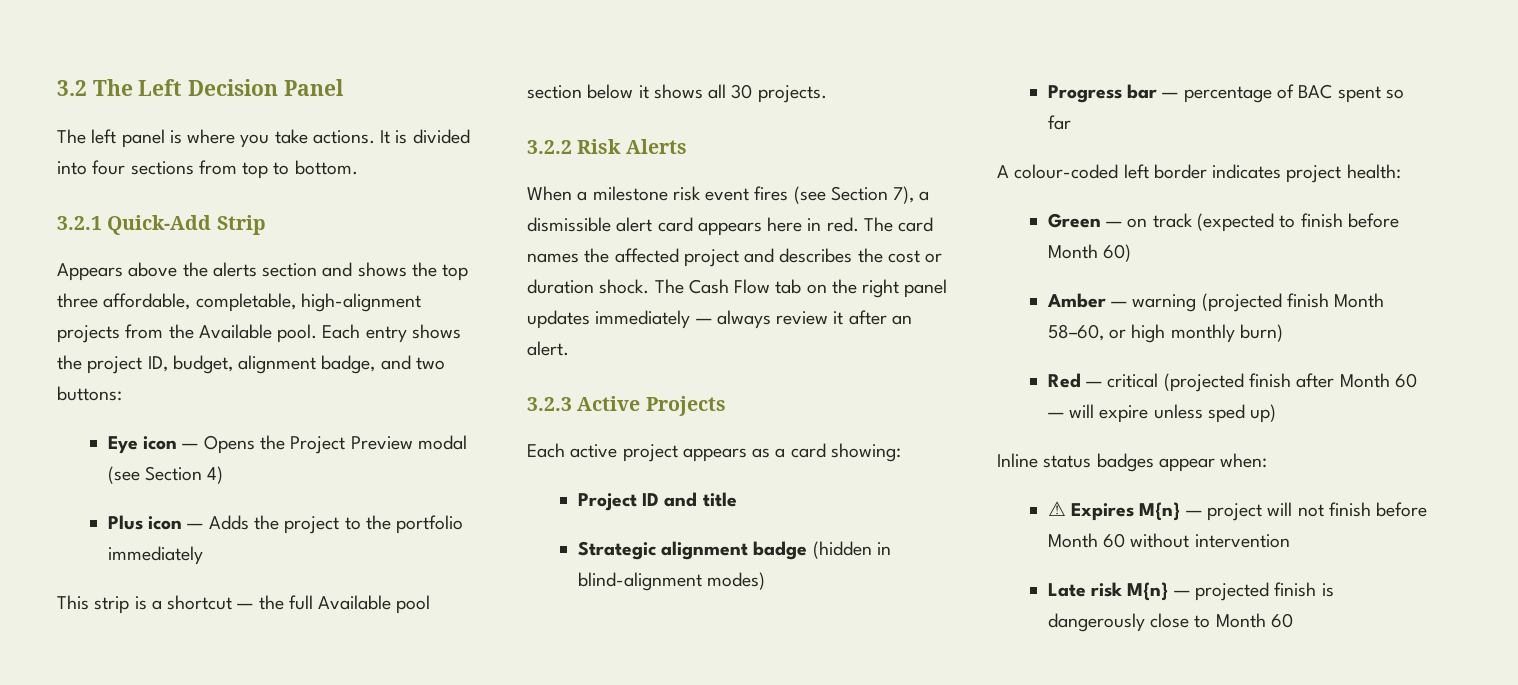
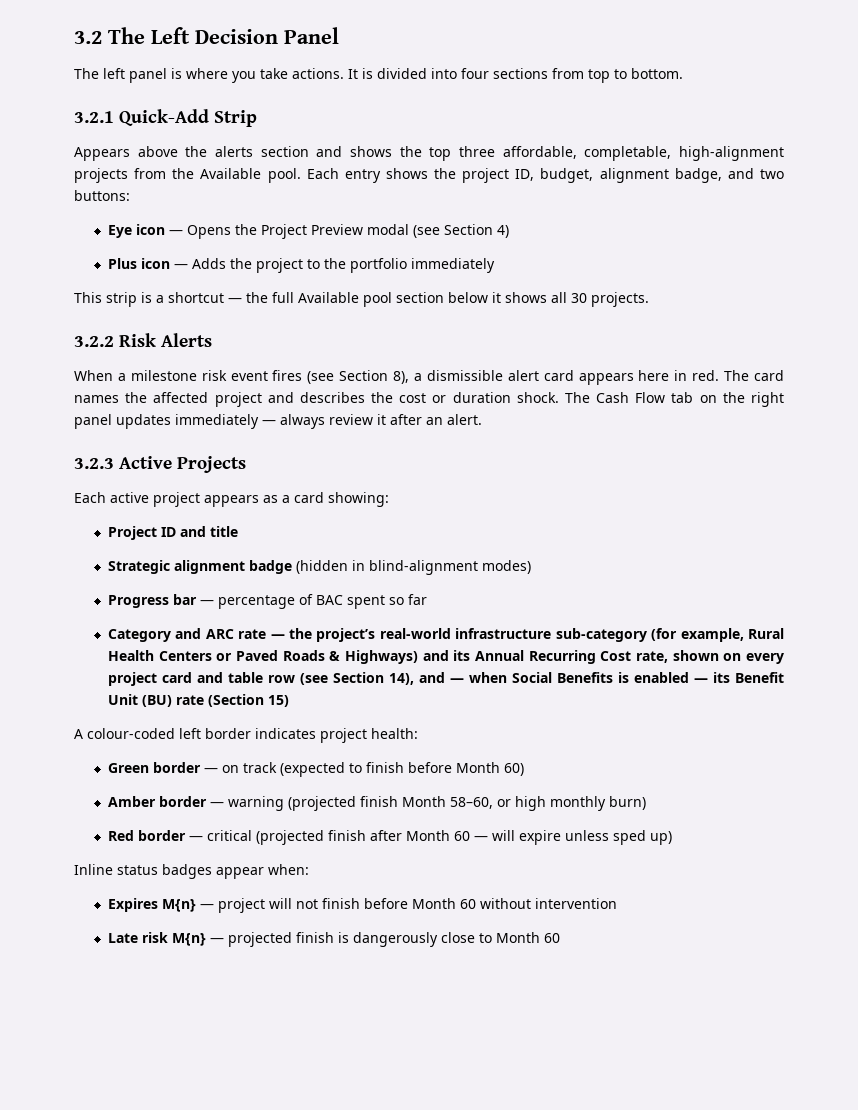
- When a milestone risk event fires (see Section 7), a dismissible alert card appears here in red.
+ When a milestone risk event fires (see Section 8), a dismissible alert card appears here in red.
+ Category and ARC rate — the project’s real-world infrastructure sub-category (for example, Rural Health Centers or Paved Roads & Highways) and its Annual Recurring Cost rate, shown on every project card and table row (see Section 14), and — when Social Benefits is enabled — its Benefit Unit (BU) rate (Section 15)
- Green — on track (expected to finish before Month 60)
+ Green border — on track (expected to finish before Month 60)
- Amber — warning (projected finish Month 58–60, or high monthly burn)
+ Amber border — warning (projected finish Month 58–60, or high monthly burn)
- Red — critical (projected finish after Month 60 — will expire unless sped up)
+ Red border — critical (projected finish after Month 60 — will expire unless sped up)
- ⚠ Expires M{n} — project will not finish before Month 60 without intervention
+ Expires M{n} — project will not finish before Month 60 without intervention

